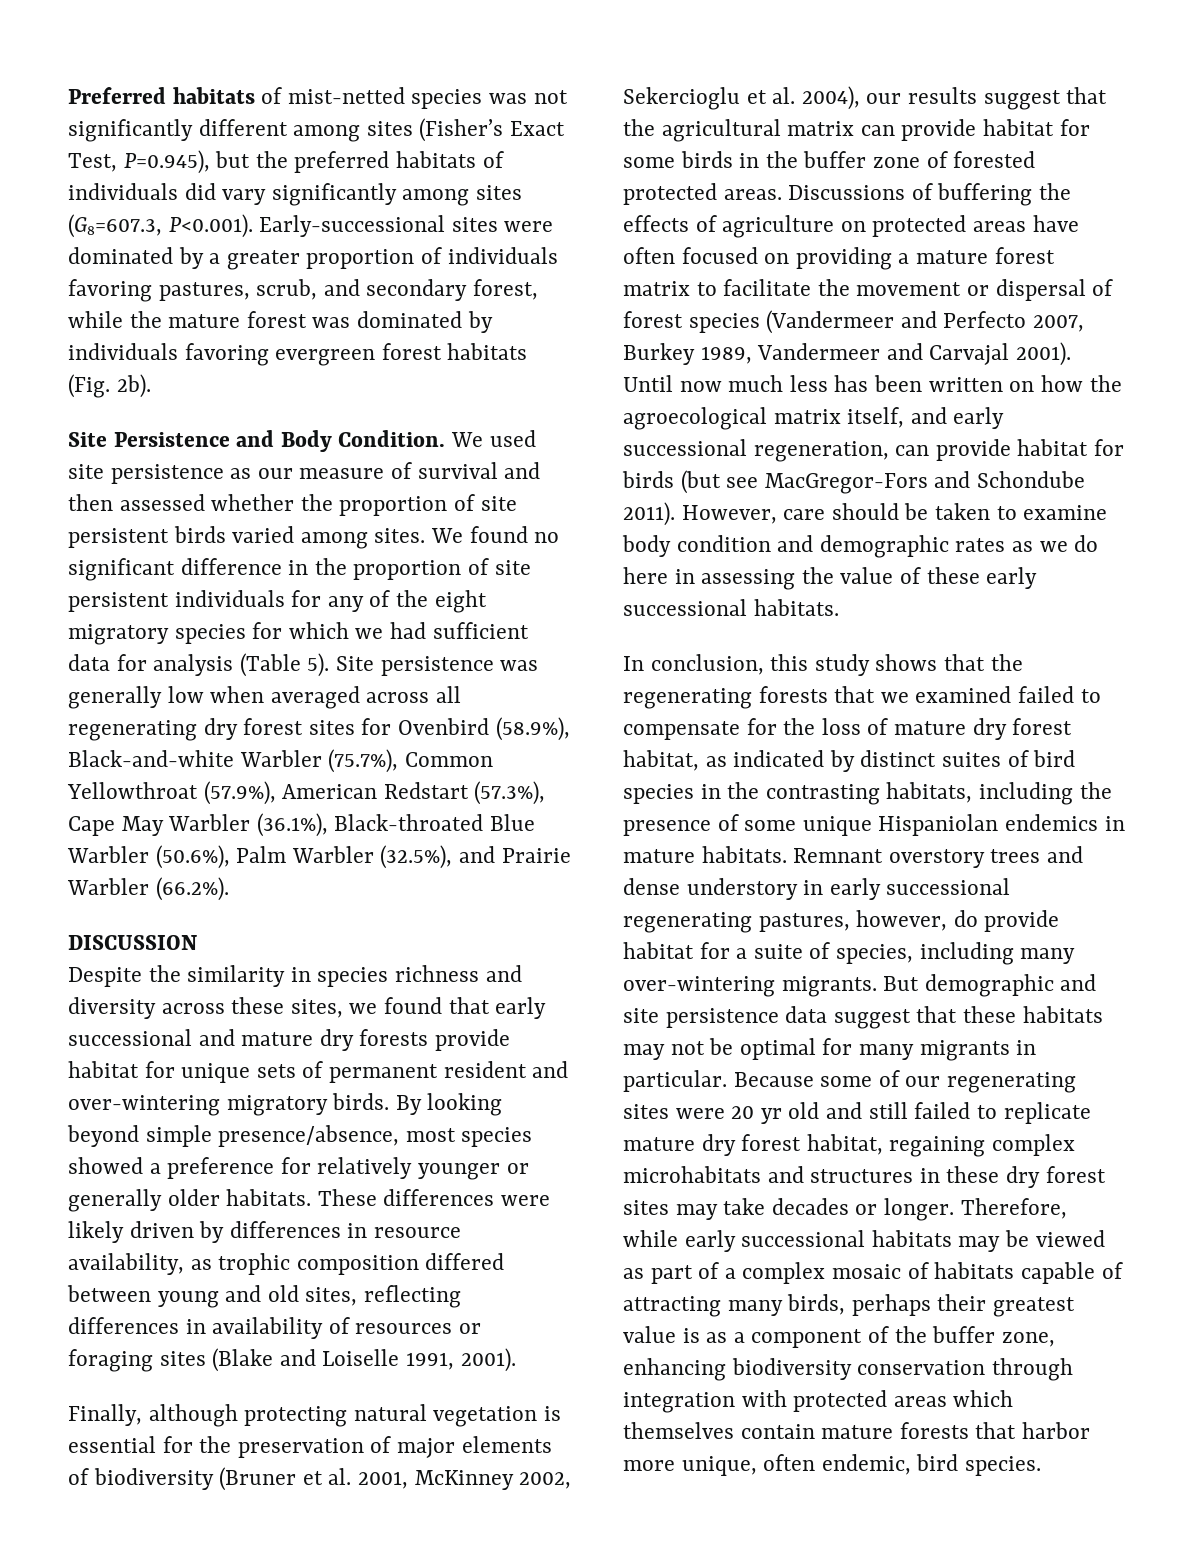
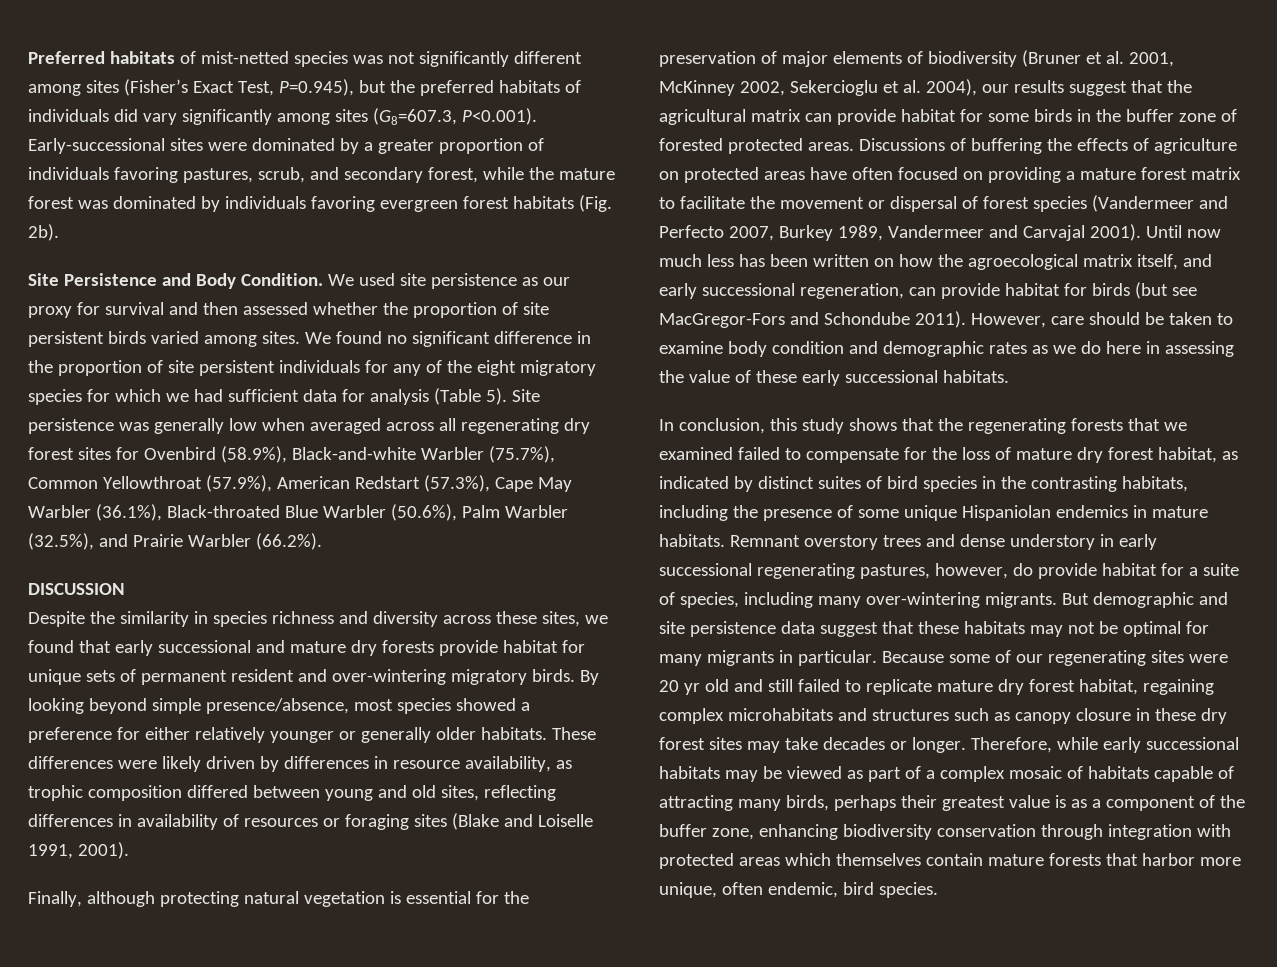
- We used site persistence as our measure of survival and then assessed whether the proportion of site persistent birds varied among sites.
+ We used site persistence as our proxy for survival and then assessed whether the proportion of site persistent birds varied among sites.
- By looking beyond simple presence/absence, most species showed a preference for relatively younger or generally older habitats.
+ By looking beyond simple presence/absence, most species showed a preference for either relatively younger or generally older habitats.
- Because some of our regenerating sites were 20 yr old and still failed to replicate mature dry forest habitat, regaining complex microhabitats and structures in these dry forest sites may take decades or longer.
+ Because some of our regenerating sites were 20 yr old and still failed to replicate mature dry forest habitat, regaining complex microhabitats and structures such as canopy closure in these dry forest sites may take decades or longer.

